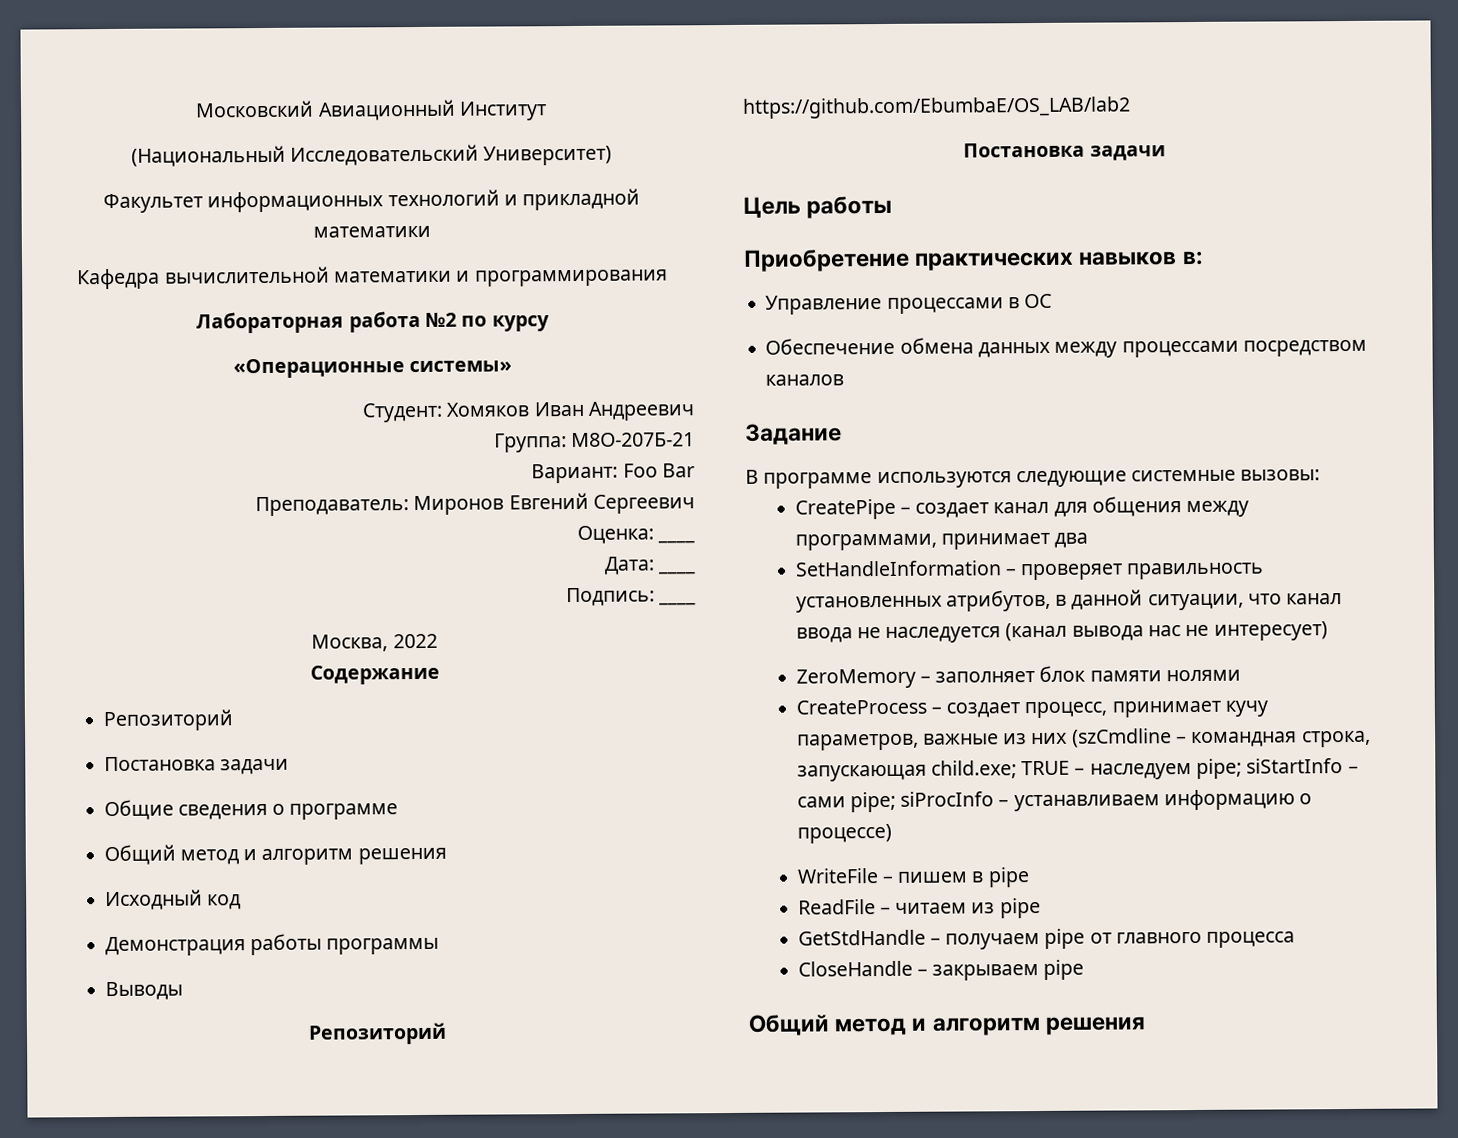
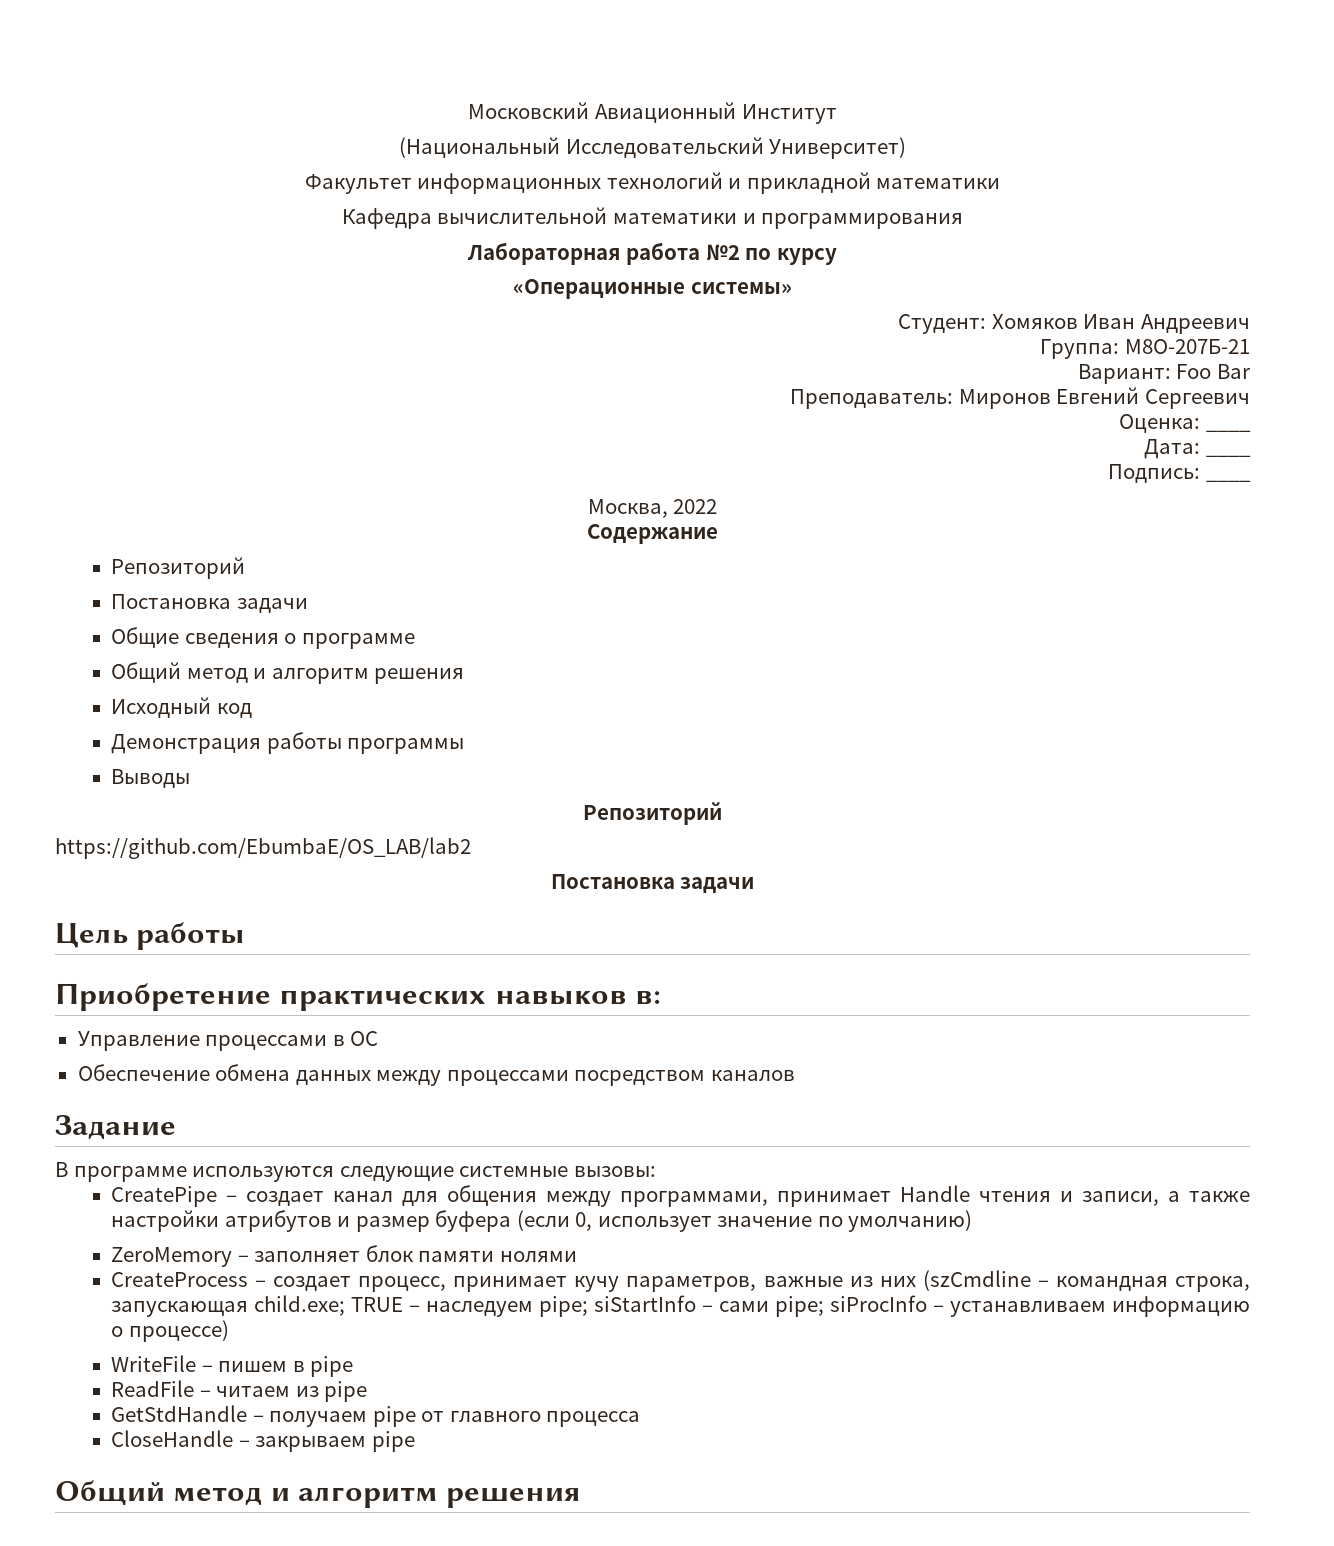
- CreatePipe – создает канал для общения между программами, принимает два
- SetHandleInformation – проверяет правильность установленных атрибутов, в данной ситуации, что канал ввода не наследуется (канал вывода нас не интересует)
+ CreatePipe – создает канал для общения между программами, принимает Handle чтения и записи, а также настройки атрибутов и размер буфера (если 0, использует значение по умолчанию)

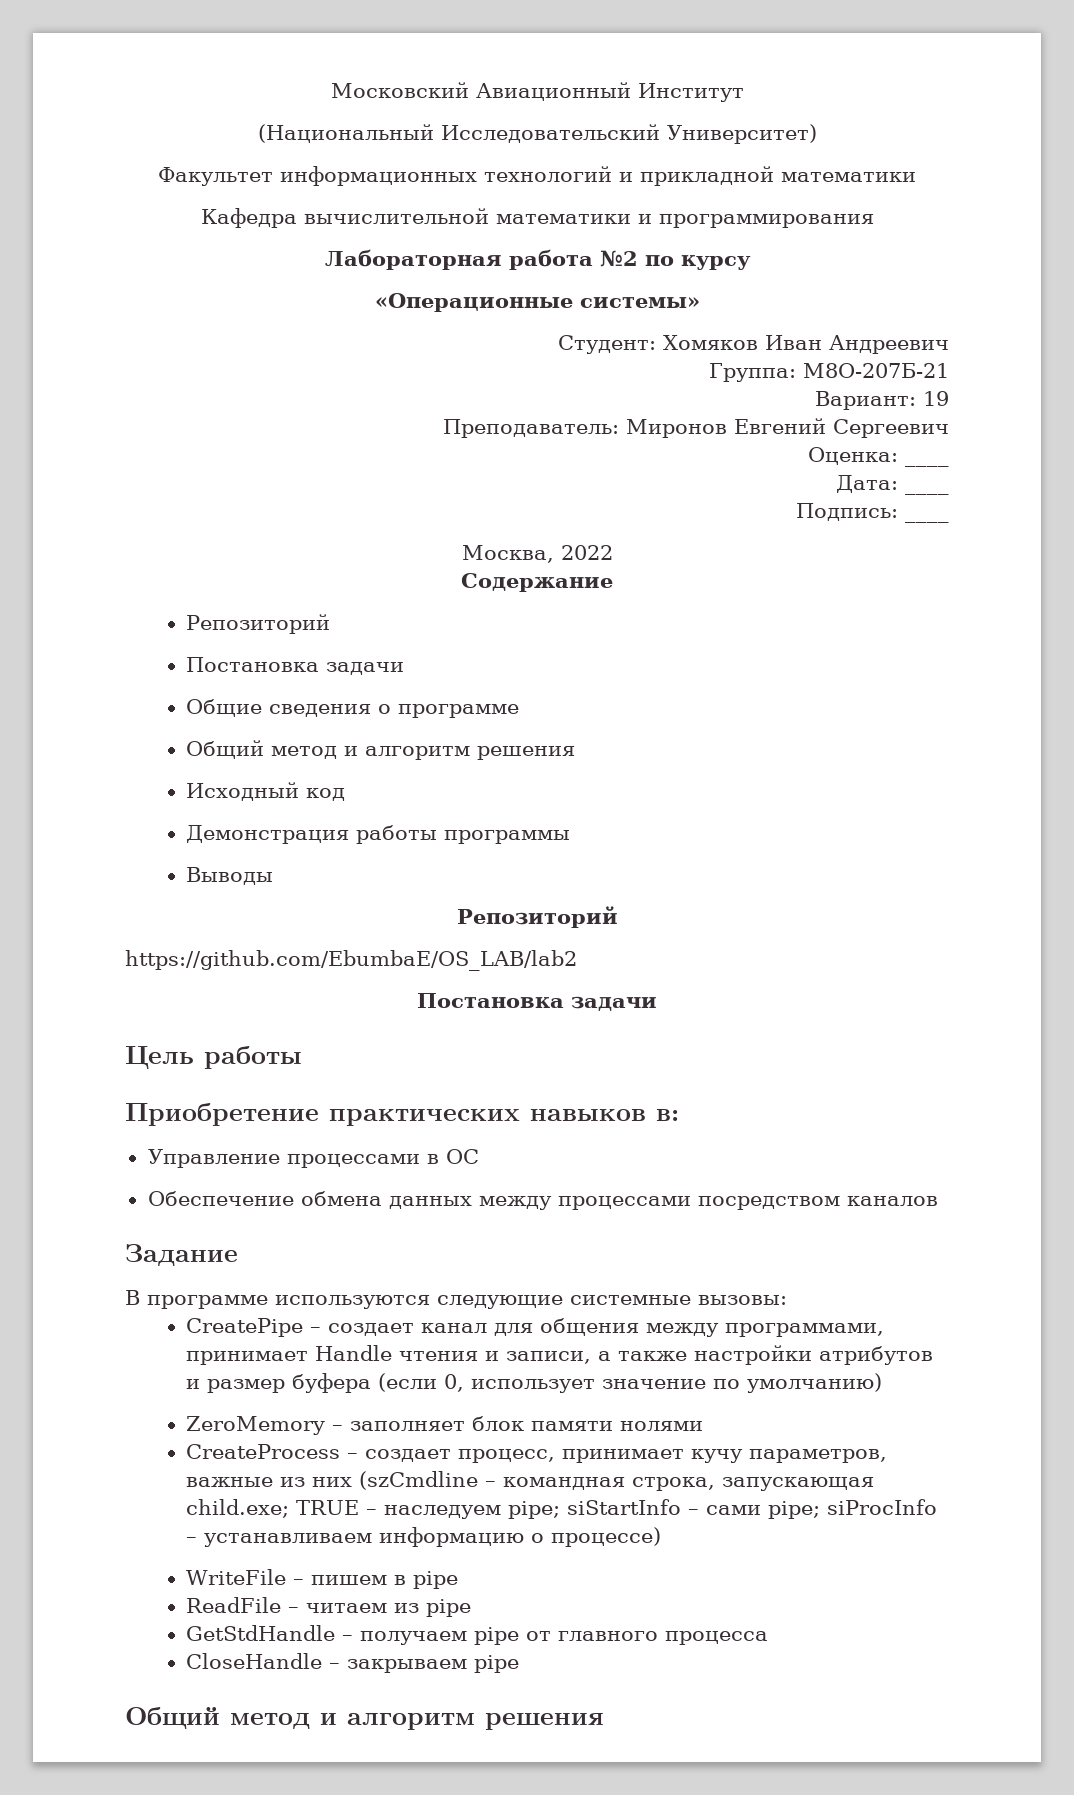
- Вариант: Foo Bar
+ Вариант: 19

